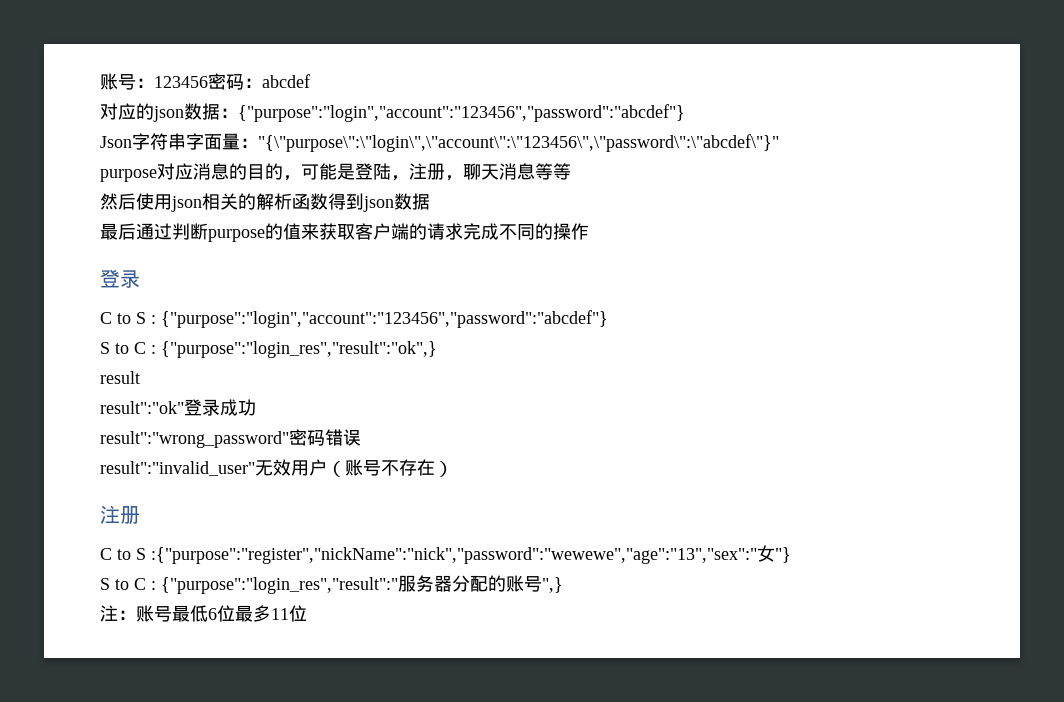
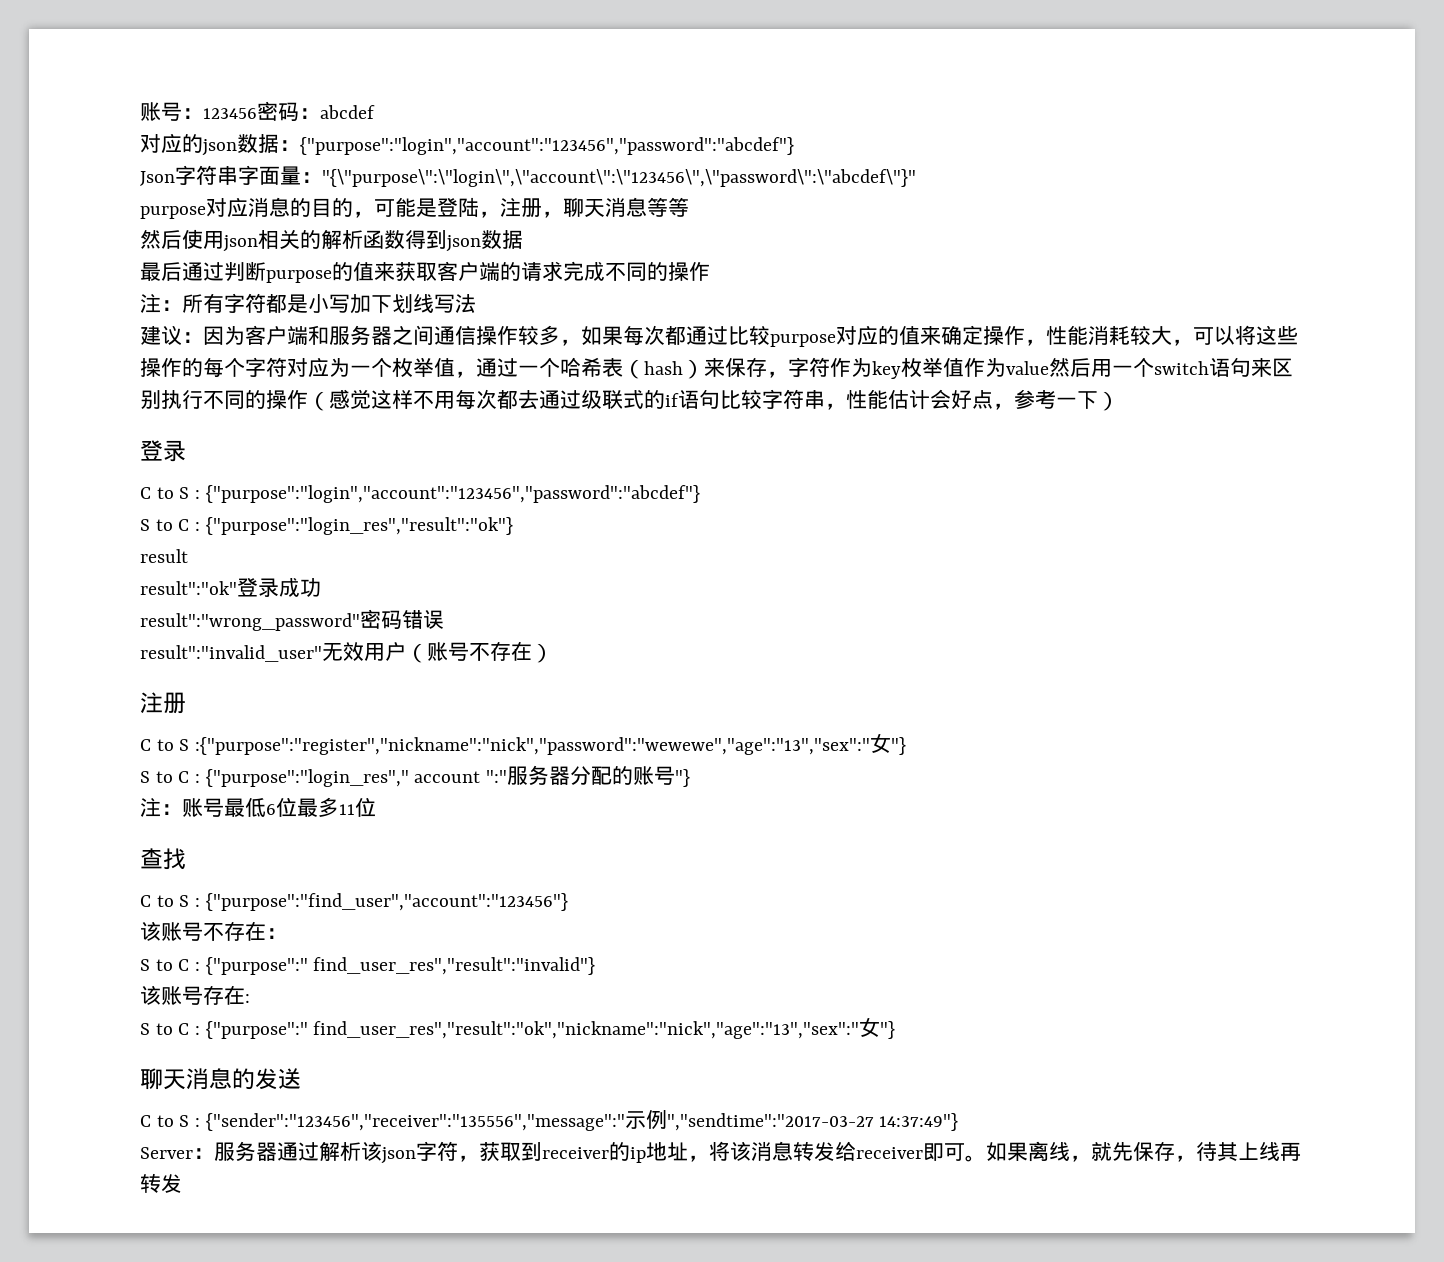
+ 注：所有字符都是小写加下划线写法
+ 建议：因为客户端和服务器之间通信操作较多，如果每次都通过比较purpose对应的值来确定操作，性能消耗较大，可以将这些操作的每个字符对应为一个枚举值，通过一个哈希表（hash）来保存，字符作为key枚举值作为value然后用一个switch语句来区别执行不同的操作（感觉这样不用每次都去通过级联式的if语句比较字符串，性能估计会好点，参考一下）
- S to C : {"purpose":"login_res","result":"ok",}
+ S to C : {"purpose":"login_res","result":"ok"}
- C to S :{"purpose":"register","nickName":"nick","password":"wewewe","age":"13","sex":"女"}
+ C to S :{"purpose":"register","nickname":"nick","password":"wewewe","age":"13","sex":"女"}
- S to C : {"purpose":"login_res","result":"服务器分配的账号",}
+ S to C : {"purpose":"login_res"," account ":"服务器分配的账号"}
+ 查找
+ C to S : {"purpose":"find_user","account":"123456"}
+ 该账号不存在：
+ S to C : {"purpose":" find_user_res","result":"invalid"}
+ 该账号存在:
+ S to C : {"purpose":" find_user_res","result":"ok","nickname":"nick","age":"13","sex":"女"}
+ 聊天消息的发送
+ C to S : {"sender":"123456","receiver":"135556","message":"示例","sendtime":"2017-03-27 14:37:49"}
+ Server：服务器通过解析该json字符，获取到receiver的ip地址，将该消息转发给receiver即可。如果离线，就先保存，待其上线再转发

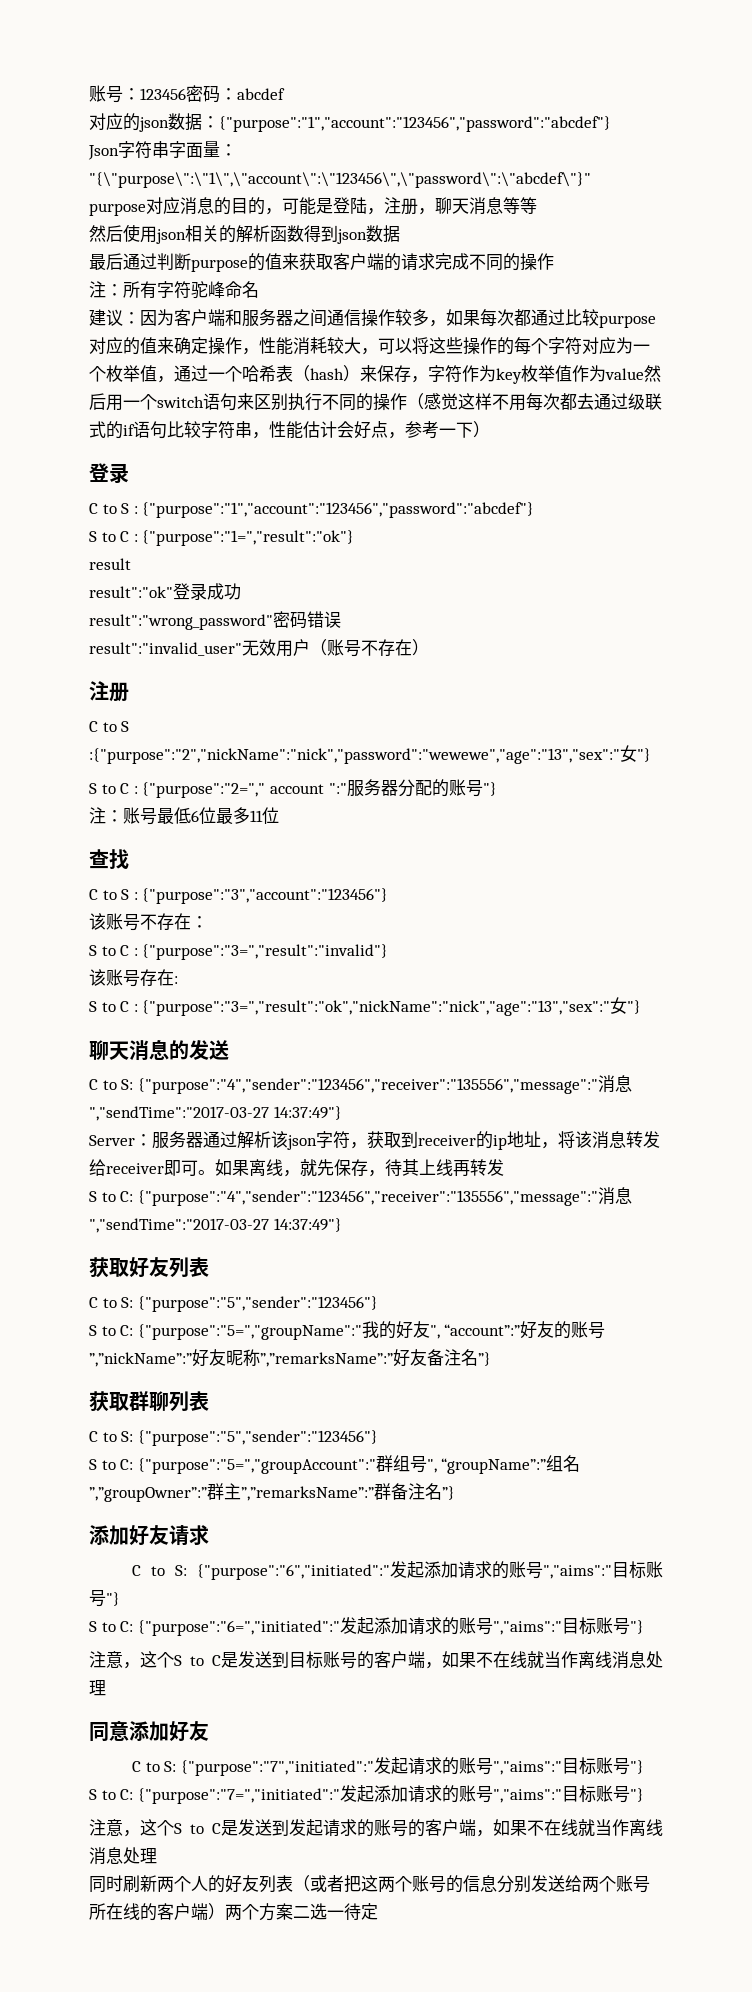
- 对应的json数据：{"purpose":"login","account":"123456","password":"abcdef"}
+ 对应的json数据：{"purpose":"1","account":"123456","password":"abcdef"}
- Json字符串字面量："{\"purpose\":\"login\",\"account\":\"123456\",\"password\":\"abcdef\"}"
+ Json字符串字面量："{\"purpose\":\"1\",\"account\":\"123456\",\"password\":\"abcdef\"}"
- 注：所有字符都是小写加下划线写法
+ 注：所有字符驼峰命名
- C to S : {"purpose":"login","account":"123456","password":"abcdef"}
- S to C : {"purpose":"login_res","result":"ok"}
+ C to S : {"purpose":"1","account":"123456","password":"abcdef"}
+ S to C : {"purpose":"1=","result":"ok"}
- C to S :{"purpose":"register","nickname":"nick","password":"wewewe","age":"13","sex":"女"}
+ C to S :{"purpose":"2","nickName":"nick","password":"wewewe","age":"13","sex":"女"}
- S to C : {"purpose":"login_res"," account ":"服务器分配的账号"}
+ S to C : {"purpose":"2="," account ":"服务器分配的账号"}
- C to S : {"purpose":"find_user","account":"123456"}
+ C to S : {"purpose":"3","account":"123456"}
- S to C : {"purpose":" find_user_res","result":"invalid"}
+ S to C : {"purpose":"3=","result":"invalid"}
- S to C : {"purpose":" find_user_res","result":"ok","nickname":"nick","age":"13","sex":"女"}
+ S to C : {"purpose":"3=","result":"ok","nickName":"nick","age":"13","sex":"女"}
- C to S : {"sender":"123456","receiver":"135556","message":"示例","sendtime":"2017-03-27 14:37:49"}
+ C to S: {"purpose":"4","sender":"123456","receiver":"135556","message":"消息","sendTime":"2017-03-27 14:37:49"}
+ S to C: {"purpose":"4","sender":"123456","receiver":"135556","message":"消息","sendTime":"2017-03-27 14:37:49"}
+ 获取好友列表
+ C to S: {"purpose":"5","sender":"123456"}
+ S to C: {"purpose":"5=","groupName":"我的好友", “account”:”好友的账号”,”nickName”:”好友昵称”,”remarksName”:”好友备注名”}
+ 获取群聊列表
+ C to S: {"purpose":"5","sender":"123456"}
+ S to C: {"purpose":"5=","groupAccount":"群组号", “groupName”:”组名”,”groupOwner”:”群主”,”remarksName”:”群备注名”}
+ 添加好友请求
+ C to S: {"purpose":"6","initiated":"发起添加请求的账号","aims":"目标账号"}
+ S to C: {"purpose":"6=","initiated":"发起添加请求的账号","aims":"目标账号"}
+ 注意，这个S to C是发送到目标账号的客户端，如果不在线就当作离线消息处理
+ 同意添加好友
+ C to S: {"purpose":"7","initiated":"发起请求的账号","aims":"目标账号"}
+ S to C: {"purpose":"7=","initiated":"发起添加请求的账号","aims":"目标账号"}
+ 注意，这个S to C是发送到发起请求的账号的客户端，如果不在线就当作离线消息处理
+ 同时刷新两个人的好友列表（或者把这两个账号的信息分别发送给两个账号所在线的客户端）两个方案二选一待定

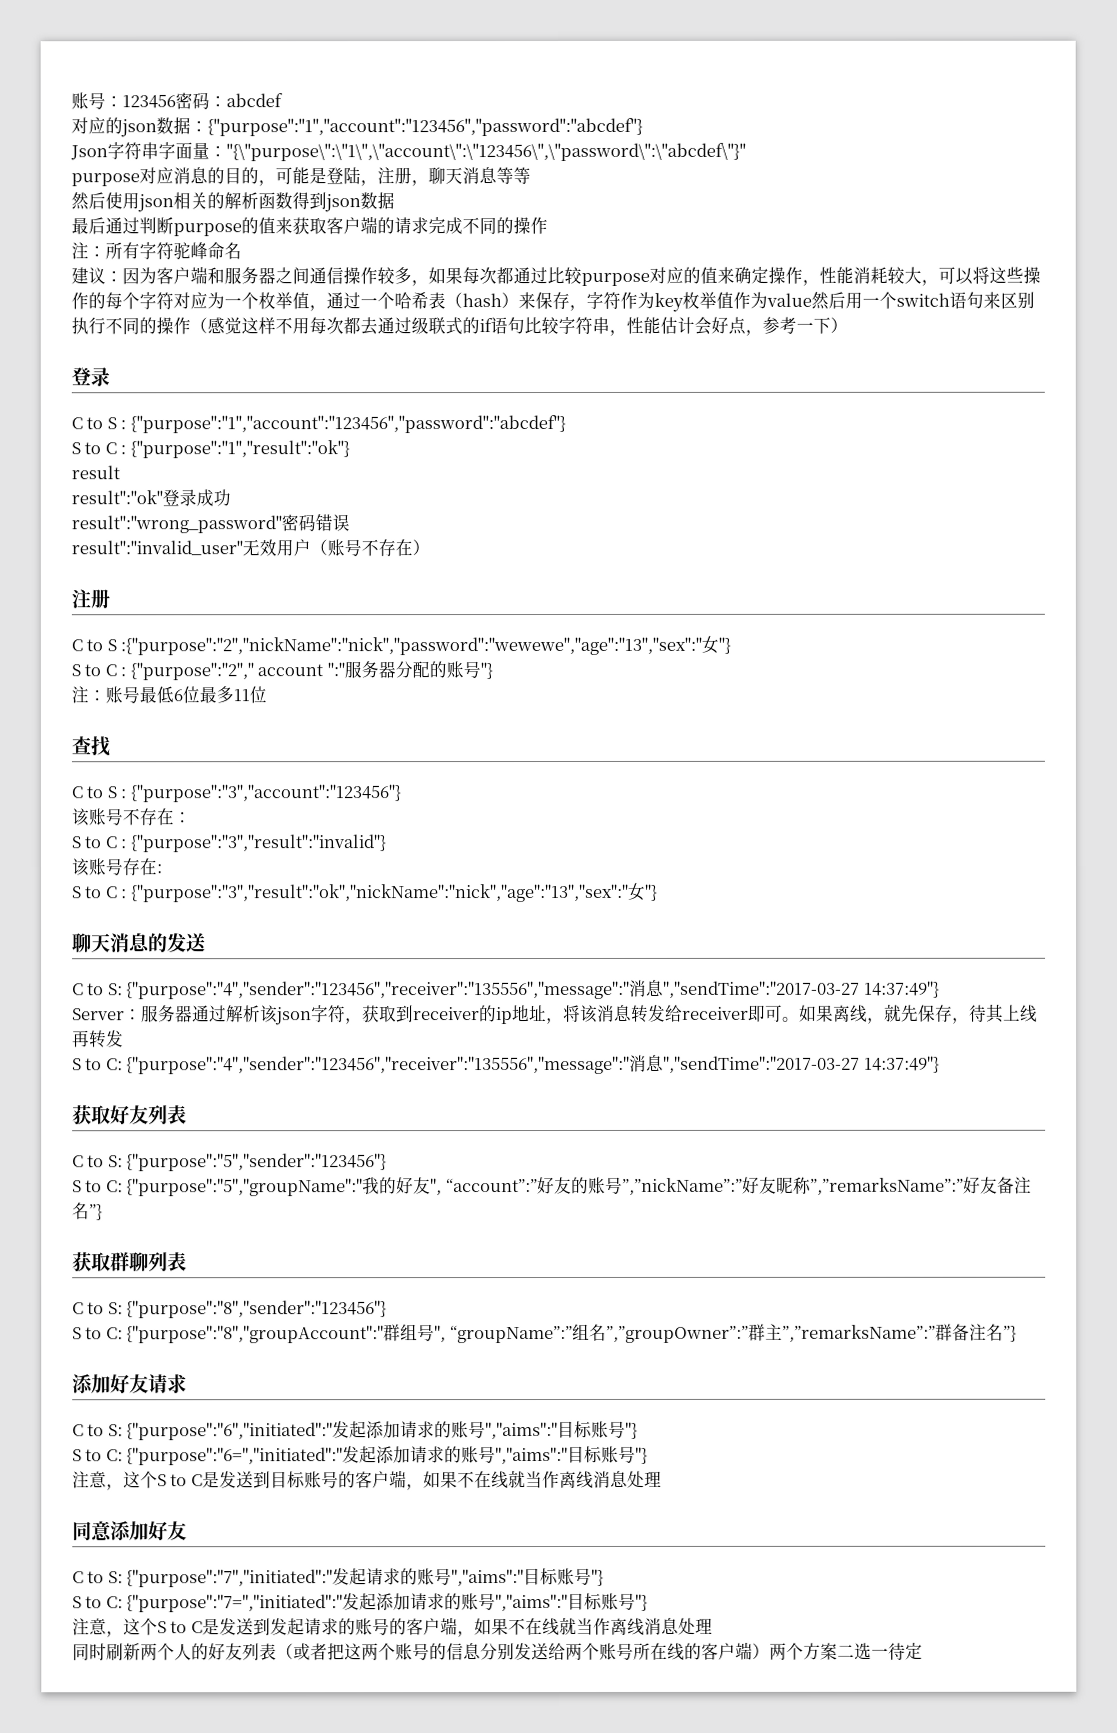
- S to C : {"purpose":"1=","result":"ok"}
+ S to C : {"purpose":"1","result":"ok"}
- S to C : {"purpose":"2="," account ":"服务器分配的账号"}
+ S to C : {"purpose":"2"," account ":"服务器分配的账号"}
- S to C : {"purpose":"3=","result":"invalid"}
+ S to C : {"purpose":"3","result":"invalid"}
- S to C : {"purpose":"3=","result":"ok","nickName":"nick","age":"13","sex":"女"}
+ S to C : {"purpose":"3","result":"ok","nickName":"nick","age":"13","sex":"女"}
- S to C: {"purpose":"5=","groupName":"我的好友", “account”:”好友的账号”,”nickName”:”好友昵称”,”remarksName”:”好友备注名”}
+ S to C: {"purpose":"5","groupName":"我的好友", “account”:”好友的账号”,”nickName”:”好友昵称”,”remarksName”:”好友备注名”}
  获取群聊列表
- C to S: {"purpose":"5","sender":"123456"}
- S to C: {"purpose":"5=","groupAccount":"群组号", “groupName”:”组名”,”groupOwner”:”群主”,”remarksName”:”群备注名”}
+ C to S: {"purpose":"8","sender":"123456"}
+ S to C: {"purpose":"8","groupAccount":"群组号", “groupName”:”组名”,”groupOwner”:”群主”,”remarksName”:”群备注名”}

